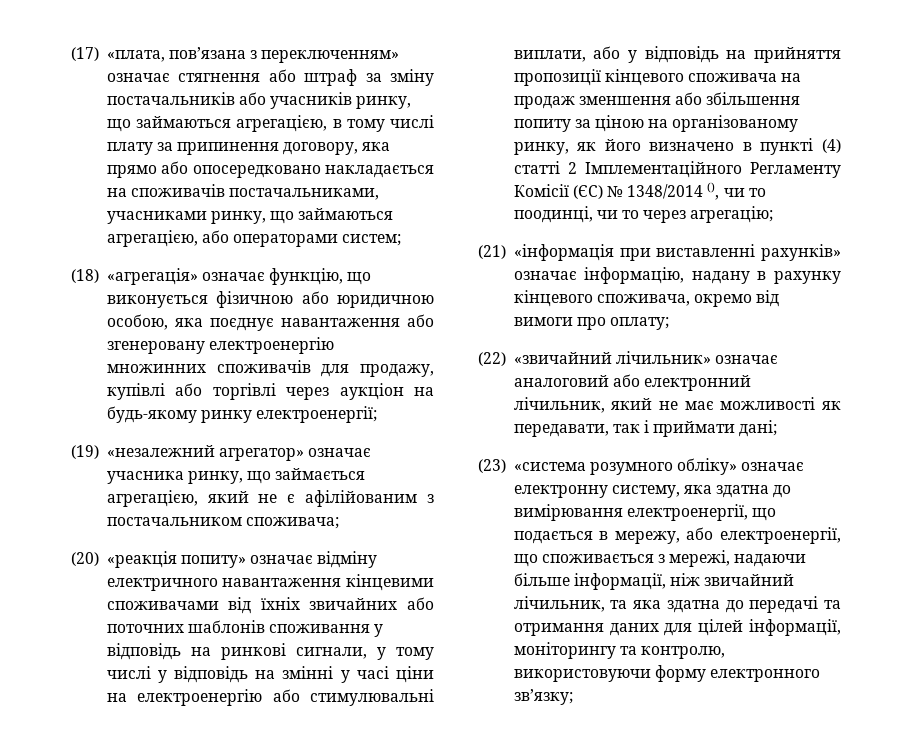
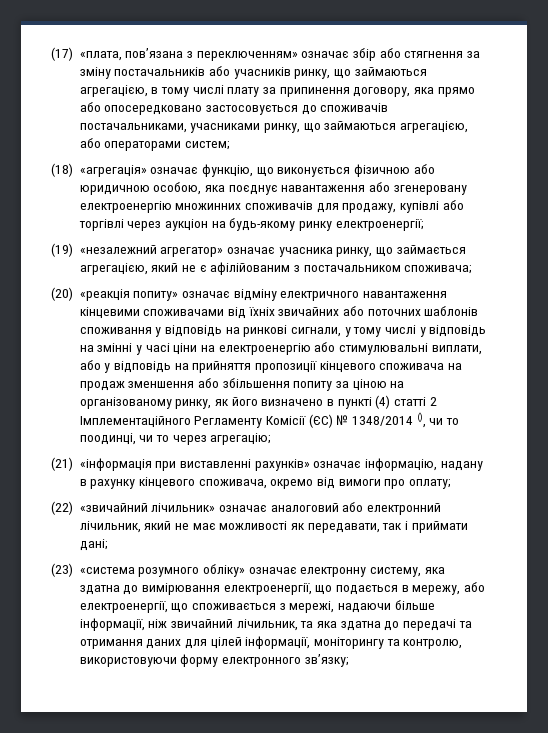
- (17) «плата, пов’язана з переключенням» означає стягнення або штраф за зміну постачальників або учасників ринку, що займаються агрегацією, в тому числі плату за припинення договору, яка прямо або опосередковано накладається на споживачів постачальниками, учасниками ринку, що займаються агрегацією, або операторами систем;
+ (17) «плата, пов’язана з переключенням» означає збір або стягнення за зміну постачальників або учасників ринку, що займаються агрегацією, в тому числі плату за припинення договору, яка прямо або опосередковано застосовується до споживачів постачальниками, учасниками ринку, що займаються агрегацією, або операторами систем;

